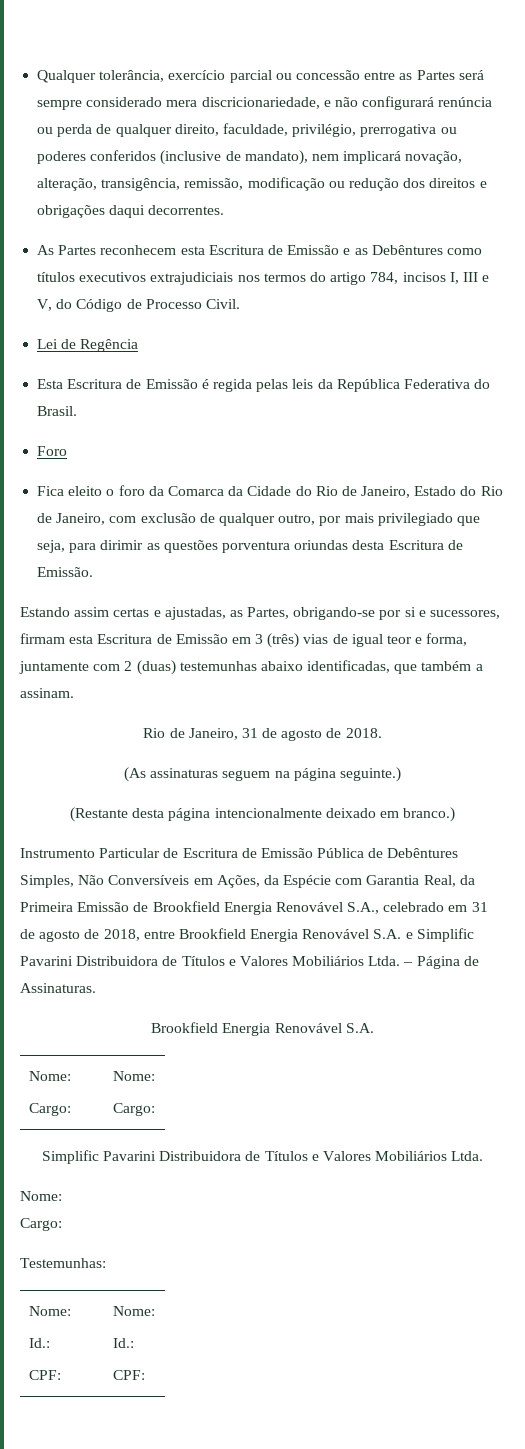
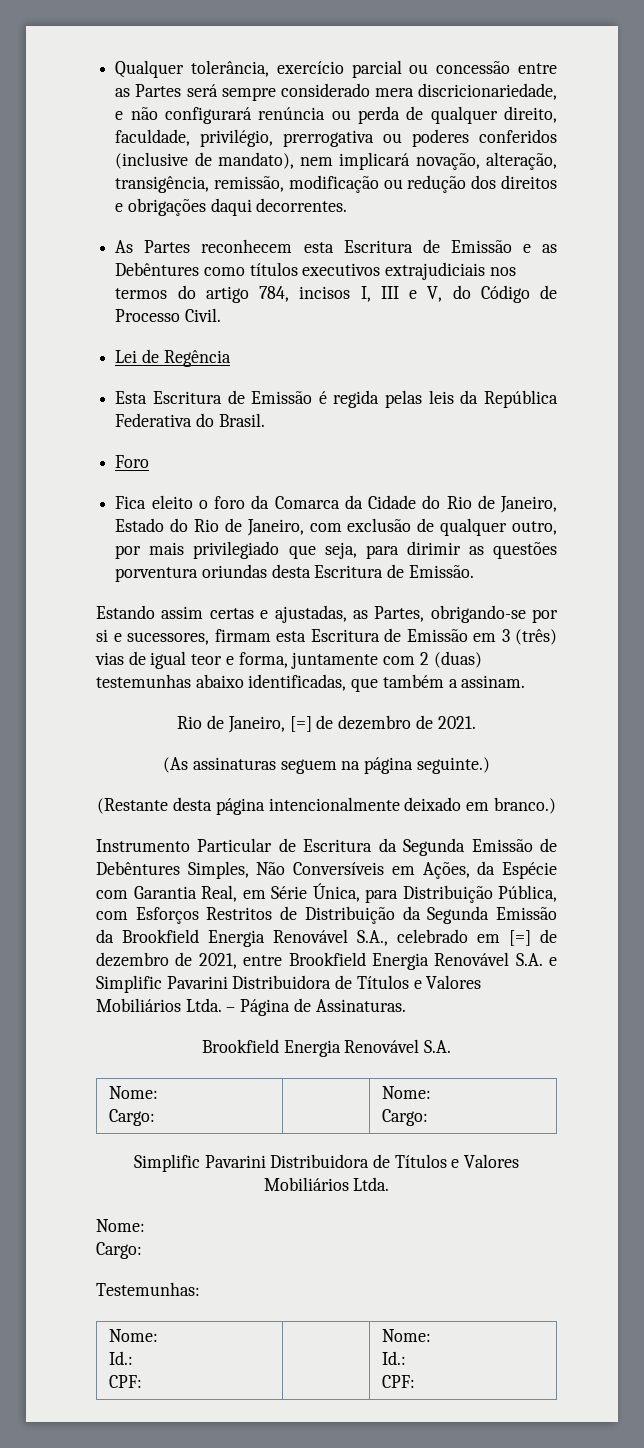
- Rio de Janeiro, 31 de agosto de 2018.
+ Rio de Janeiro, [=] de dezembro de 2021.
- Instrumento Particular de Escritura de Emissão Pública de Debêntures Simples, Não Conversíveis em Ações, da Espécie com Garantia Real, da Primeira Emissão de Brookfield Energia Renovável S.A., celebrado em 31 de agosto de 2018, entre Brookfield Energia Renovável S.A. e Simplific Pavarini Distribuidora de Títulos e Valores Mobiliários Ltda.
+ Instrumento Particular de Escritura da Segunda Emissão de Debêntures Simples, Não Conversíveis em Ações, da Espécie com Garantia Real, em Série Única, para Distribuição Pública, com Esforços Restritos de Distribuição da Segunda Emissão da Brookfield Energia Renovável S.A., celebrado em [=] de dezembro de 2021, entre Brookfield Energia Renovável S.A. e Simplific Pavarini Distribuidora de Títulos e Valores Mobiliários Ltda.

